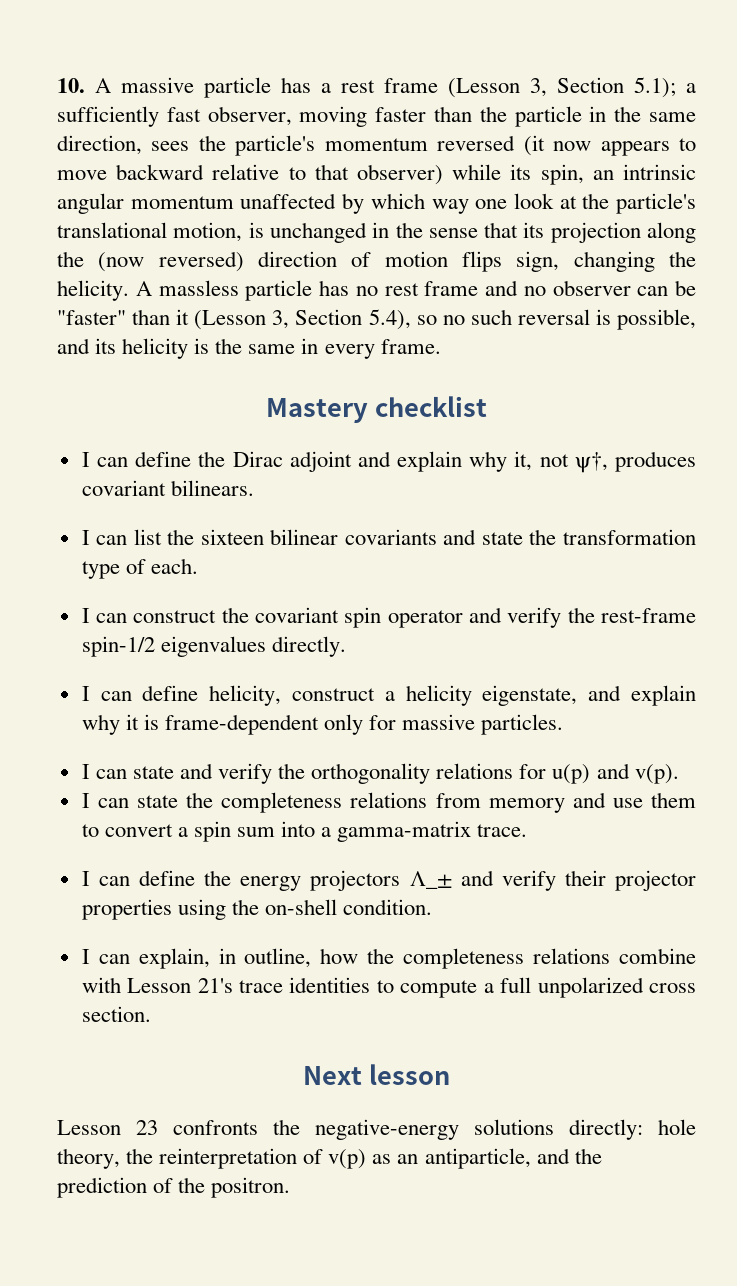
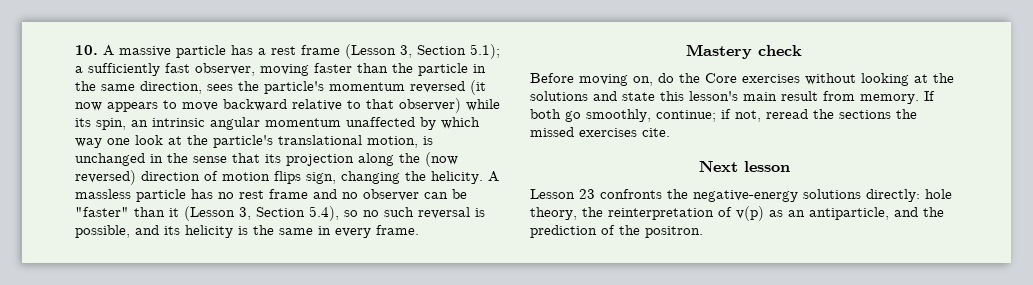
- Mastery checklist
- I can define the Dirac adjoint and explain why it, not ψ†, produces covariant bilinears.
- I can list the sixteen bilinear covariants and state the transformation type of each.
- I can construct the covariant spin operator and verify the rest-frame spin-1/2 eigenvalues directly.
- I can define helicity, construct a helicity eigenstate, and explain why it is frame-dependent only for massive particles.
- I can state and verify the orthogonality relations for u(p) and v(p).
- I can state the completeness relations from memory and use them to convert a spin sum into a gamma-matrix trace.
- I can define the energy projectors Λ_± and verify their projector properties using the on-shell condition.
- I can explain, in outline, how the completeness relations combine with Lesson 21's trace identities to compute a full unpolarized cross section.
+ Mastery check
+ Before moving on, do the Core exercises without looking at the solutions and state this lesson's main result from memory. If both go smoothly, continue; if not, reread the sections the missed exercises cite.

